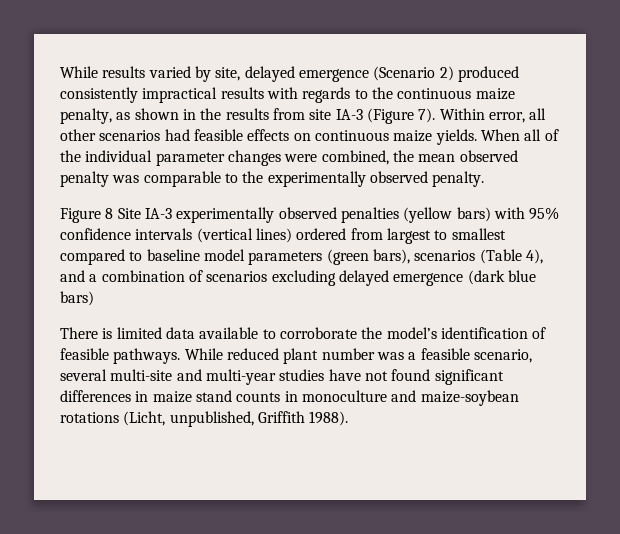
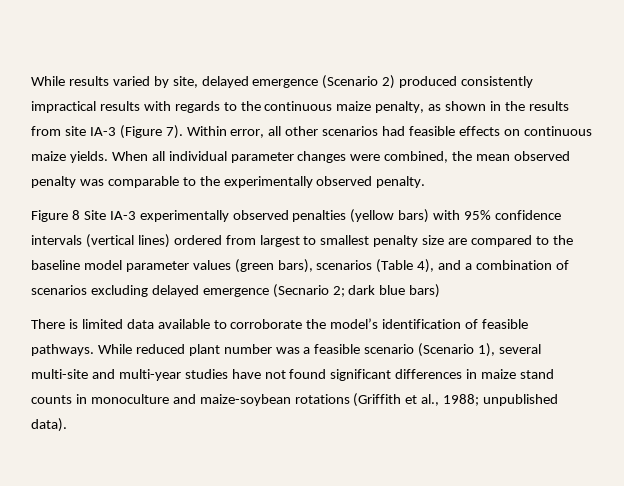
- When all of the individual parameter changes were combined, the mean observed penalty was comparable to the experimentally observed penalty.
+ When all individual parameter changes were combined, the mean observed penalty was comparable to the experimentally observed penalty.
- Figure 8 Site IA-3 experimentally observed penalties (yellow bars) with 95% confidence intervals (vertical lines) ordered from largest to smallest compared to baseline model parameters (green bars), scenarios (Table 4), and a combination of scenarios excluding delayed emergence (dark blue bars)
+ Figure 8 Site IA-3 experimentally observed penalties (yellow bars) with 95% confidence intervals (vertical lines) ordered from largest to smallest penalty size are compared to the baseline model parameter values (green bars), scenarios (Table 4), and a combination of scenarios excluding delayed emergence (Secnario 2; dark blue bars)
- While reduced plant number was a feasible scenario, several multi-site and multi-year studies have not found significant differences in maize stand counts in monoculture and maize-soybean rotations (Licht, unpublished, Griffith 1988).
+ While reduced plant number was a feasible scenario (Scenario 1), several multi-site and multi-year studies have not found significant differences in maize stand counts in monoculture and maize-soybean rotations (Griffith et al., 1988; unpublished data).

